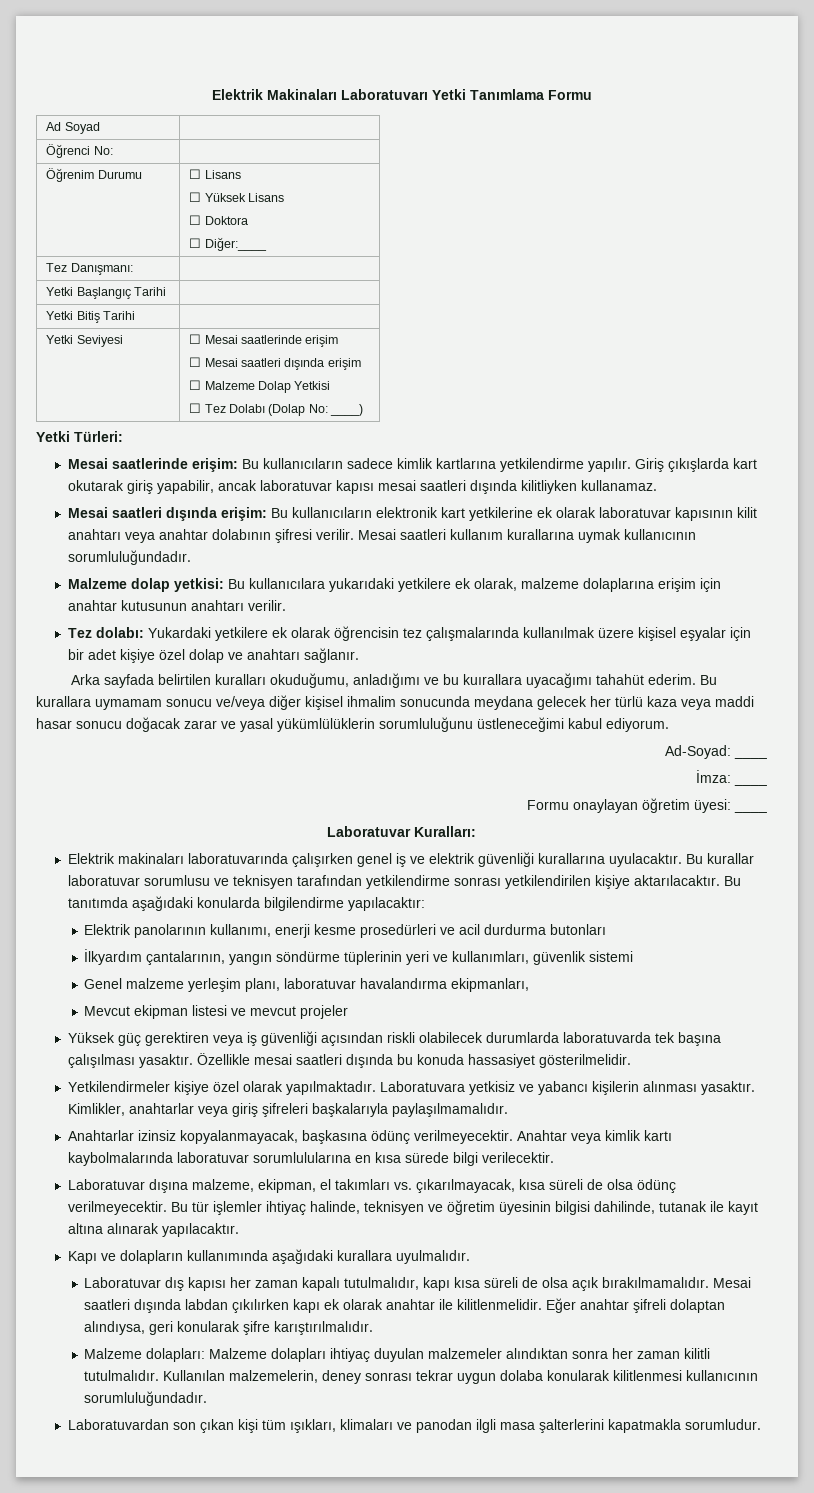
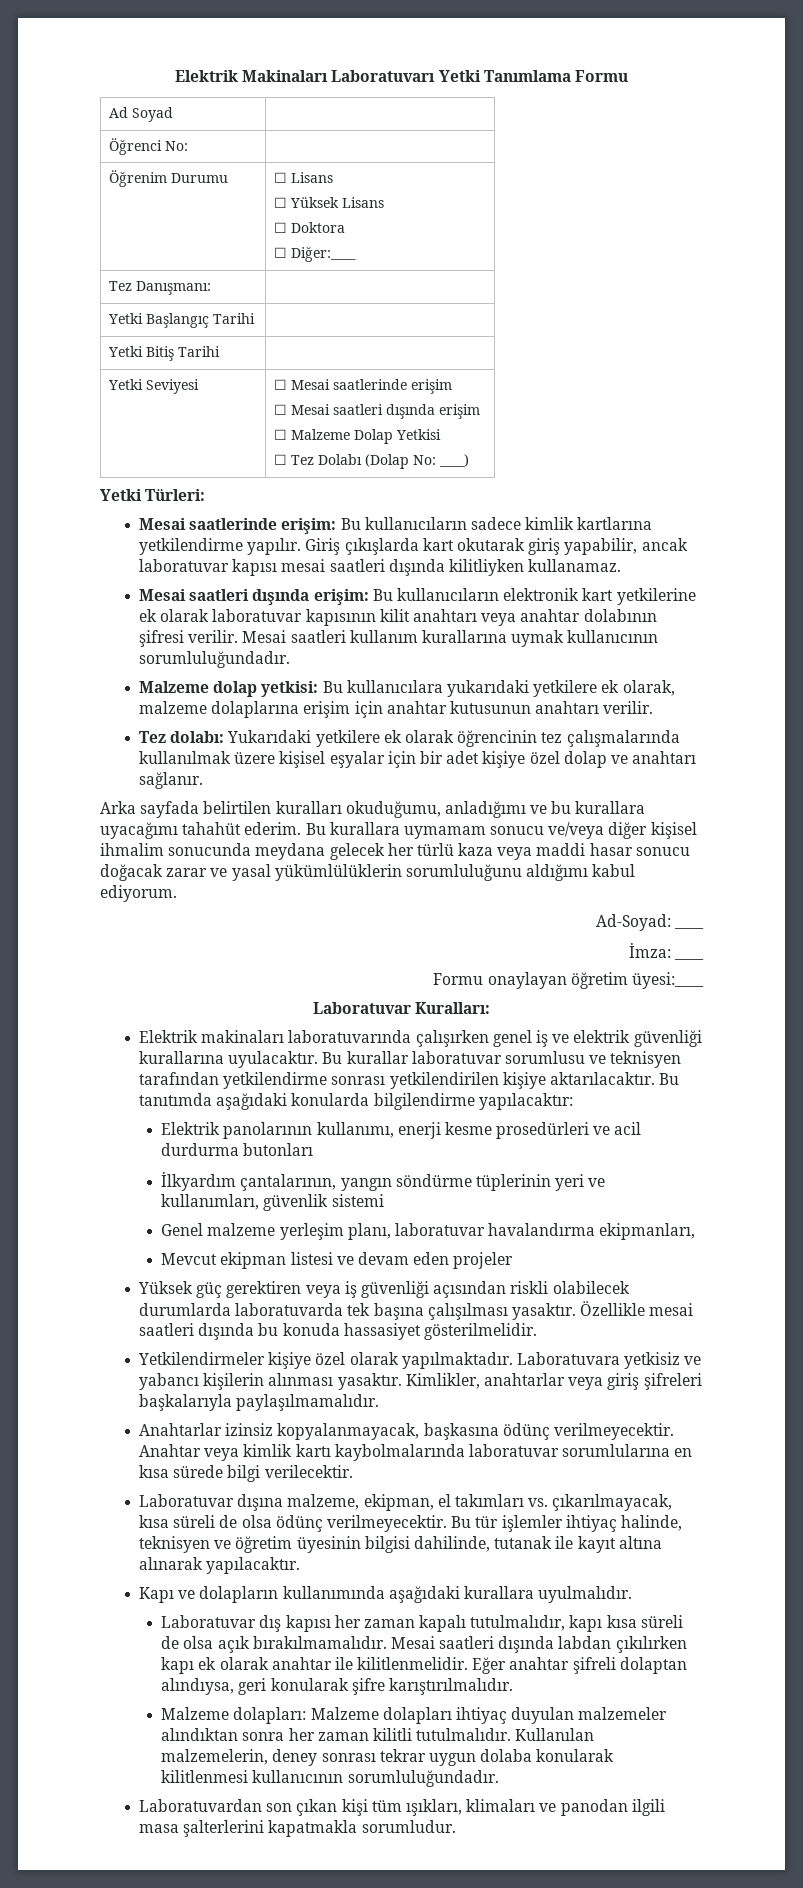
- Tez dolabı: Yukardaki yetkilere ek olarak öğrencisin tez çalışmalarında kullanılmak üzere kişisel eşyalar için bir adet kişiye özel dolap ve anahtarı sağlanır.
+ Tez dolabı: Yukarıdaki yetkilere ek olarak öğrencinin tez çalışmalarında kullanılmak üzere kişisel eşyalar için bir adet kişiye özel dolap ve anahtarı sağlanır.
- Arka sayfada belirtilen kuralları okuduğumu, anladığımı ve bu kuırallara uyacağımı tahahüt ederim.
+ Arka sayfada belirtilen kuralları okuduğumu, anladığımı ve bu kurallara uyacağımı tahahüt ederim.
- Bu kurallara uymamam sonucu ve/veya diğer kişisel ihmalim sonucunda meydana gelecek her türlü kaza veya maddi hasar sonucu doğacak zarar ve yasal yükümlülüklerin sorumluluğunu üstleneceğimi kabul ediyorum.
+ Bu kurallara uymamam sonucu ve/veya diğer kişisel ihmalim sonucunda meydana gelecek her türlü kaza veya maddi hasar sonucu doğacak zarar ve yasal yükümlülüklerin sorumluluğunu aldığımı kabul ediyorum.
- Formu onaylayan öğretim üyesi: ____
+ Formu onaylayan öğretim üyesi:____
- Mevcut ekipman listesi ve mevcut projeler
+ Mevcut ekipman listesi ve devam eden projeler
- Anahtar veya kimlik kartı kaybolmalarında laboratuvar sorumlulularına en kısa sürede bilgi verilecektir.
+ Anahtar veya kimlik kartı kaybolmalarında laboratuvar sorumlularına en kısa sürede bilgi verilecektir.
- Laboratuvardan son çıkan kişi tüm ışıkları, klimaları ve panodan ilgli masa şalterlerini kapatmakla sorumludur.
+ Laboratuvardan son çıkan kişi tüm ışıkları, klimaları ve panodan ilgili masa şalterlerini kapatmakla sorumludur.

